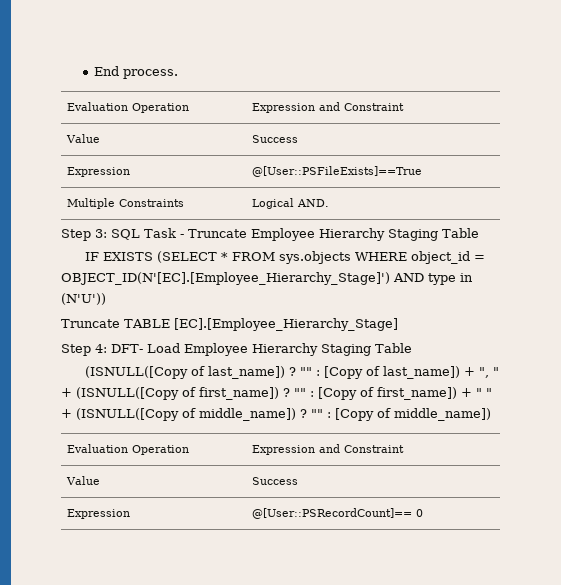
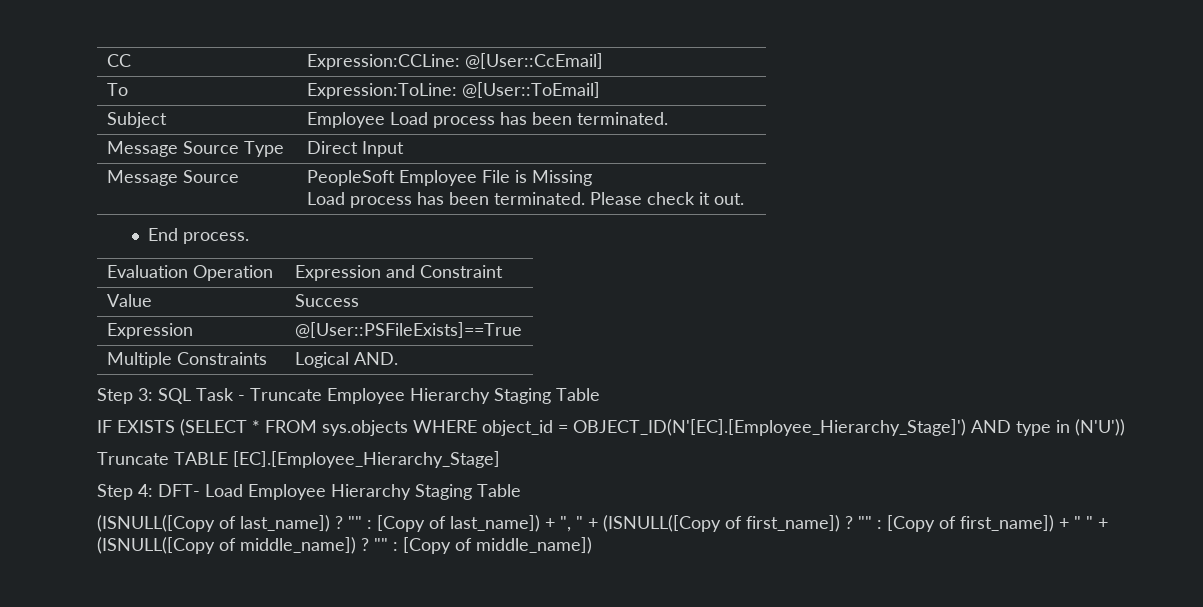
+ CC | Expression:CCLine: @[User::CcEmail]
+ To | Expression:ToLine: @[User::ToEmail]
+ Subject | Employee Load process has been terminated.
+ Message Source Type | Direct Input
+ Message Source | PeopleSoft Employee File is Missing
+ Load process has been terminated. Please check it out.
  "" : [Copy of middle_name])
- Evaluation Operation | Expression and Constraint
- Value | Success
- Expression | @[User::PSRecordCount]== 0

